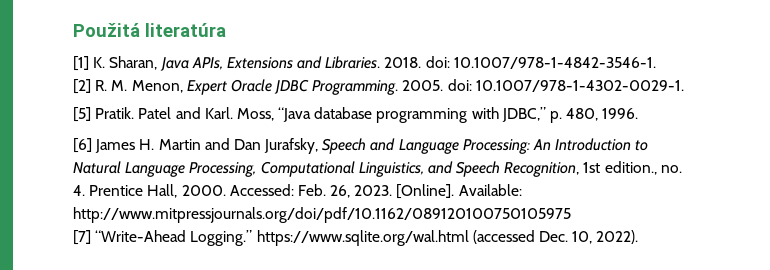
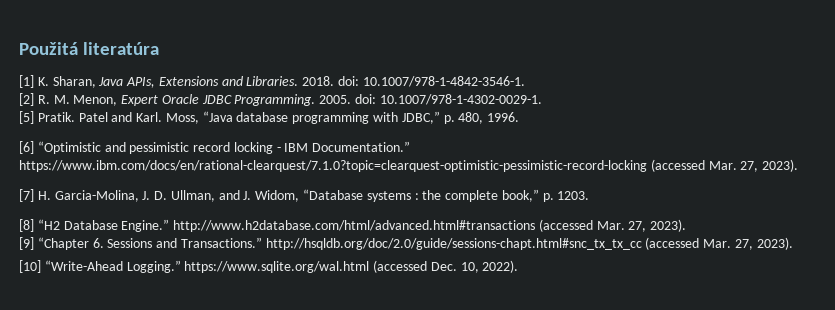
- [6] James H. Martin and Dan Jurafsky, Speech and Language Processing: An Introduction to Natural Language Processing, Computational Linguistics, and Speech Recognition, 1st edition., no. 4. Prentice Hall, 2000. Accessed: Feb. 26, 2023. [Online]. Available: http://www.mitpressjournals.org/doi/pdf/10.1162/089120100750105975
- [7] “Write-Ahead Logging.” https://www.sqlite.org/wal.html (accessed Dec. 10, 2022).
+ [6] “Optimistic and pessimistic record locking - IBM Documentation.” https://www.ibm.com/docs/en/rational-clearquest/7.1.0?topic=clearquest-optimistic-pessimistic-record-locking (accessed Mar. 27, 2023).
+ [7] H. Garcia-Molina, J. D. Ullman, and J. Widom, “Database systems : the complete book,” p. 1203.
+ [8] “H2 Database Engine.” http://www.h2database.com/html/advanced.html#transactions (accessed Mar. 27, 2023).
+ [9] “Chapter 6. Sessions and Transactions.” http://hsqldb.org/doc/2.0/guide/sessions-chapt.html#snc_tx_tx_cc (accessed Mar. 27, 2023).
+ [10] “Write-Ahead Logging.” https://www.sqlite.org/wal.html (accessed Dec. 10, 2022).

